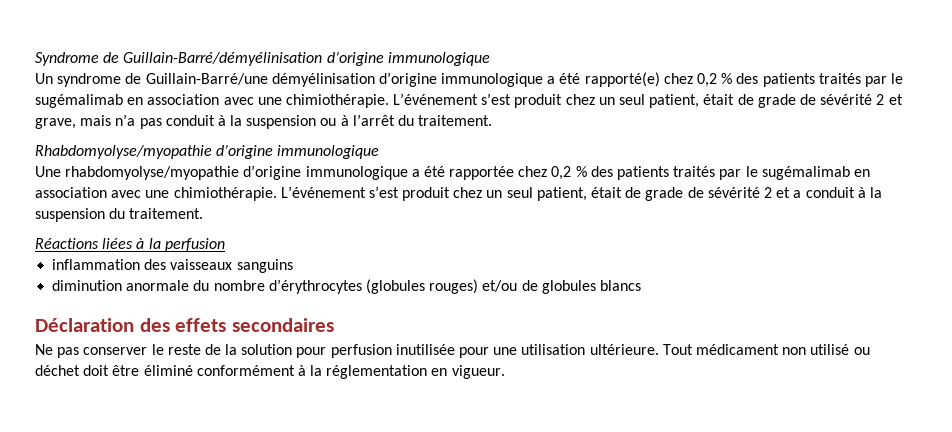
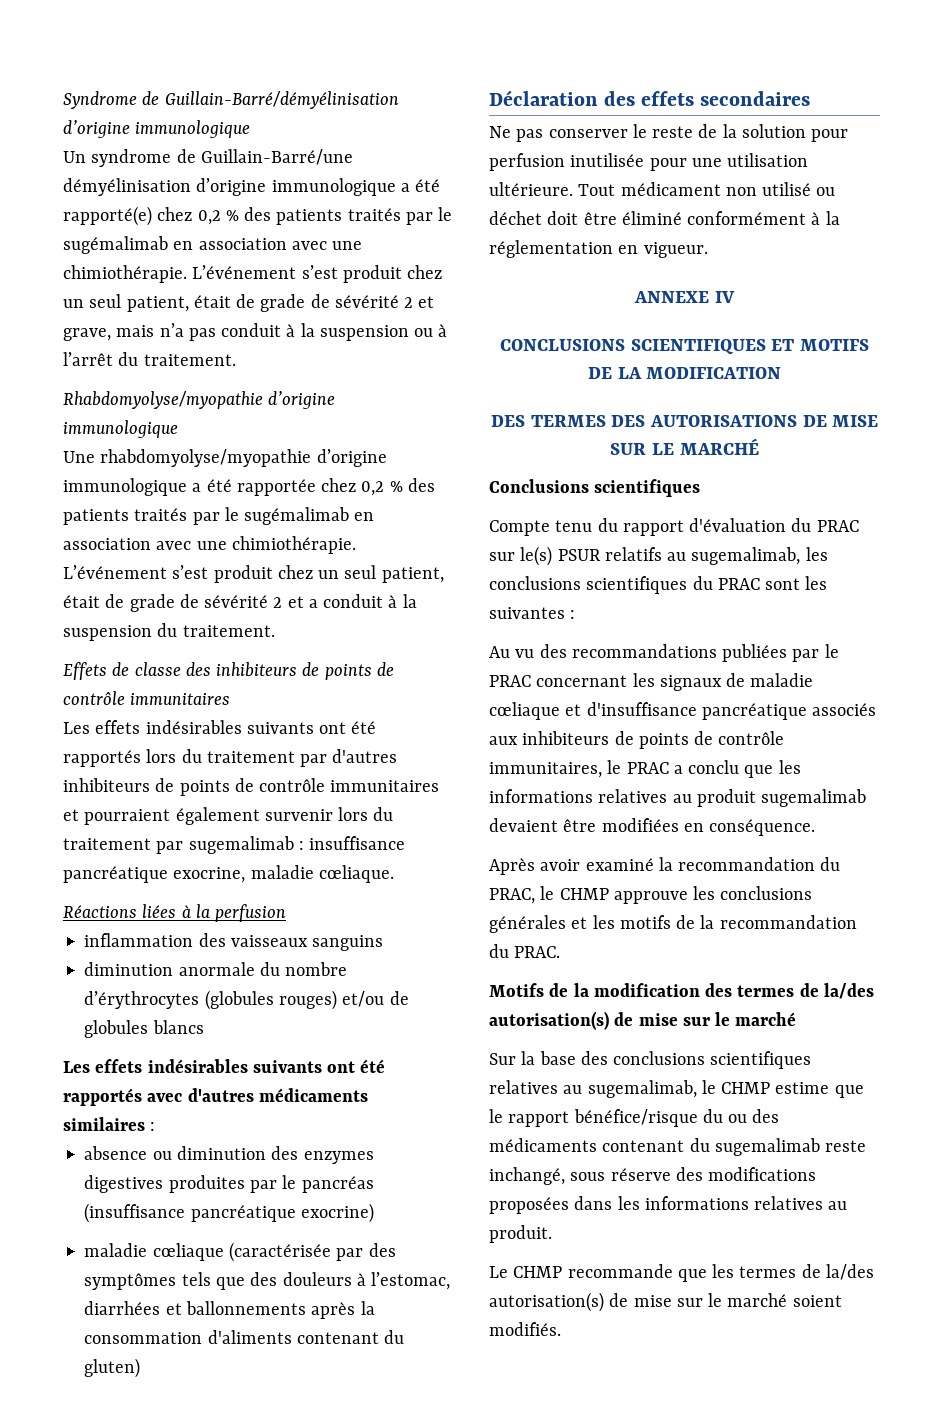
+ Effets de classe des inhibiteurs de points de contrôle immunitaires
+ Les effets indésirables suivants ont été rapportés lors du traitement par d'autres inhibiteurs de points de contrôle immunitaires et pourraient également survenir lors du traitement par sugemalimab : insuffisance pancréatique exocrine, maladie cœliaque.
+ Les effets indésirables suivants ont été rapportés avec d'autres médicaments similaires :
+ absence ou diminution des enzymes digestives produites par le pancréas (insuffisance pancréatique exocrine)
+ maladie cœliaque (caractérisée par des symptômes tels que des douleurs à l’estomac, diarrhées et ballonnements après la consommation d'aliments contenant du gluten)
+ ANNEXE IV
+ CONCLUSIONS SCIENTIFIQUES ET MOTIFS DE LA MODIFICATION
+ DES TERMES DES AUTORISATIONS DE MISE SUR LE MARCHÉ
+ Conclusions scientifiques
+ Compte tenu du rapport d'évaluation du PRAC sur le(s) PSUR relatifs au sugemalimab, les conclusions scientifiques du PRAC sont les suivantes :
+ Au vu des recommandations publiées par le PRAC concernant les signaux de maladie cœliaque et d'insuffisance pancréatique associés aux inhibiteurs de points de contrôle immunitaires, le PRAC a conclu que les informations relatives au produit sugemalimab devaient être modifiées en conséquence.
+ Après avoir examiné la recommandation du PRAC, le CHMP approuve les conclusions générales et les motifs de la recommandation du PRAC.
+ Motifs de la modification des termes de la/des autorisation(s) de mise sur le marché
+ Sur la base des conclusions scientifiques relatives au sugemalimab, le CHMP estime que le rapport bénéfice/risque du ou des médicaments contenant du sugemalimab reste inchangé, sous réserve des modifications proposées dans les informations relatives au produit.
+ Le CHMP recommande que les termes de la/des autorisation(s) de mise sur le marché soient modifiés.

